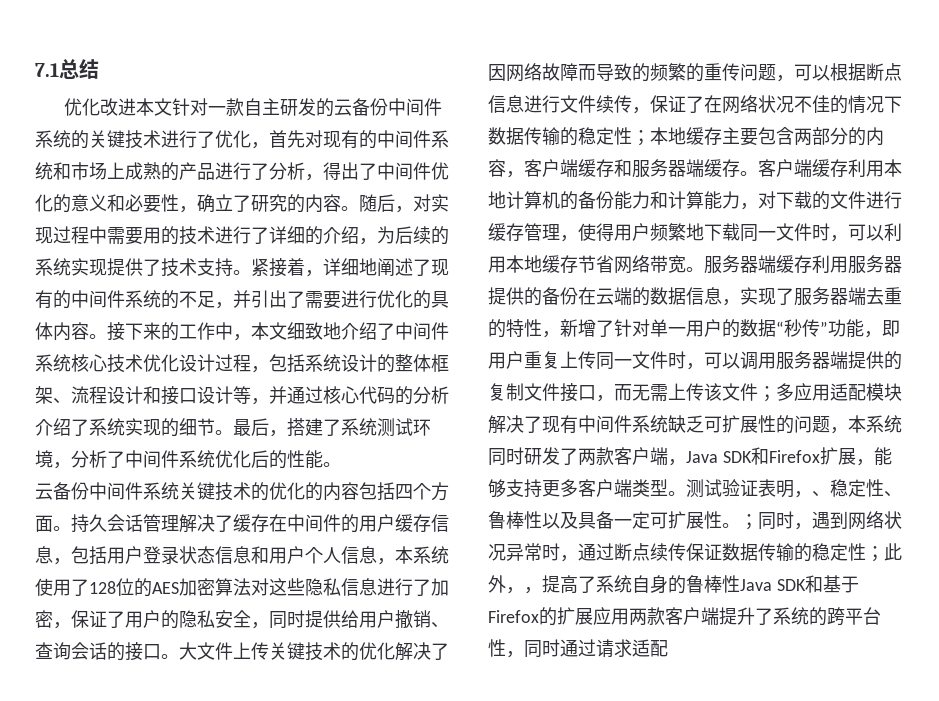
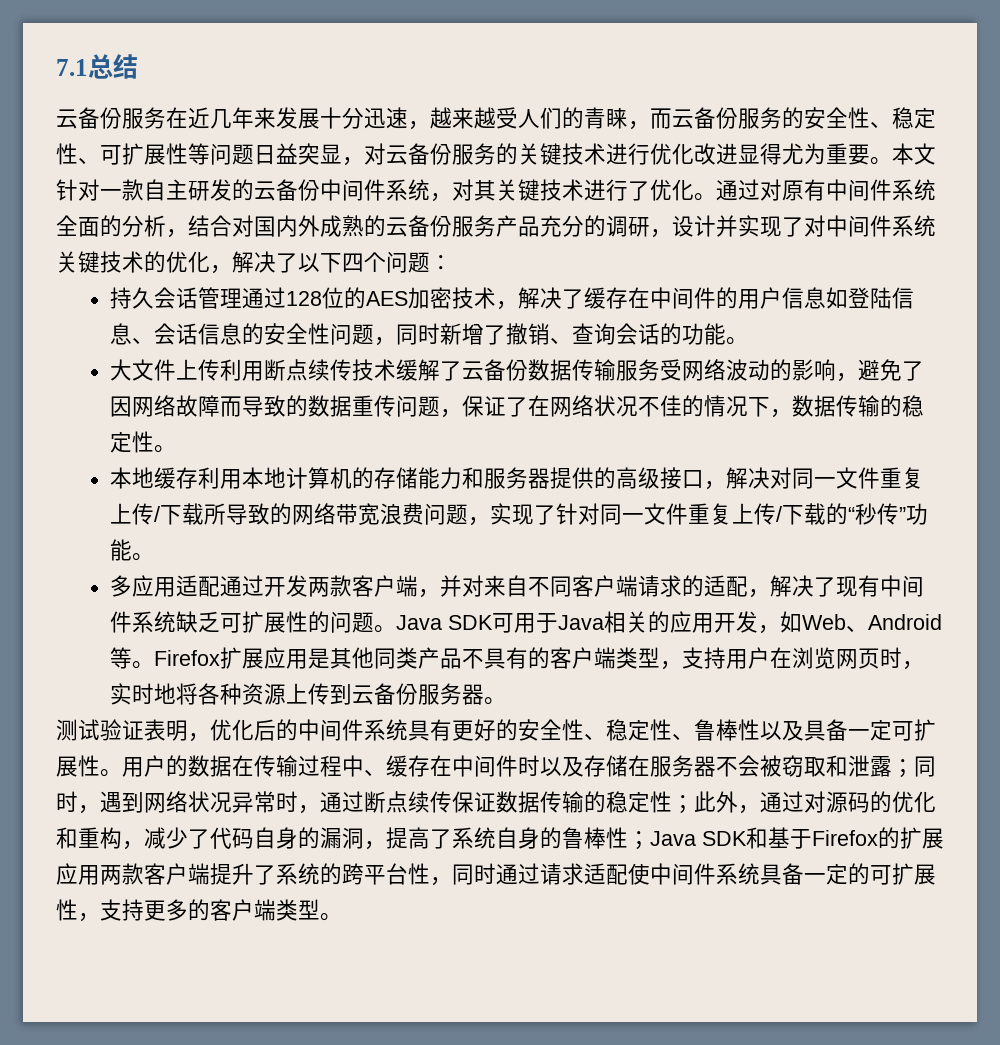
- 优化改进本文针对一款自主研发的云备份中间件系统的关键技术进行了优化，首先对现有的中间件系统和市场上成熟的产品进行了分析，得出了中间件优化的意义和必要性，确立了研究的内容。随后，对实现过程中需要用的技术进行了详细的介绍，为后续的系统实现提供了技术支持。紧接着，详细地阐述了现有的中间件系统的不足，并引出了需要进行优化的具体内容。接下来的工作中，本文细致地介绍了中间件系统核心技术优化设计过程，包括系统设计的整体框架、流程设计和接口设计等，并通过核心代码的分析介绍了系统实现的细节。最后，搭建了系统测试环境，分析了中间件系统优化后的性能。
- 云备份中间件系统关键技术的优化的内容包括四个方面。持久会话管理解决了缓存在中间件的用户缓存信息，包括用户登录状态信息和用户个人信息，本系统使用了128位的AES加密算法对这些隐私信息进行了加密，保证了用户的隐私安全，同时提供给用户撤销、查询会话的接口。大文件上传关键技术的优化解决了因网络故障而导致的频繁的重传问题，可以根据断点信息进行文件续传，保证了在网络状况不佳的情况下数据传输的稳定性；本地缓存主要包含两部分的内容，客户端缓存和服务器端缓存。客户端缓存利用本地计算机的备份能力和计算能力，对下载的文件进行缓存管理，使得用户频繁地下载同一文件时，可以利用本地缓存节省网络带宽。服务器端缓存利用服务器提供的备份在云端的数据信息，实现了服务器端去重的特性，新增了针对单一用户的数据“秒传”功能，即用户重复上传同一文件时，可以调用服务器端提供的复制文件接口，而无需上传该文件；多应用适配模块解决了现有中间件系统缺乏可扩展性的问题，本系统同时研发了两款客户端，Java SDK和Firefox扩展，能够支持更多客户端类型。测试验证表明，、稳定性、鲁棒性以及具备一定可扩展性。
+ 云备份服务在近几年来发展十分迅速，越来越受人们的青睐，而云备份服务的安全性、稳定性、可扩展性等问题日益突显，对云备份服务的关键技术进行优化改进显得尤为重要。本文针对一款自主研发的云备份中间件系统，对其关键技术进行了优化。通过对原有中间件系统全面的分析，结合对国内外成熟的云备份服务产品充分的调研，设计并实现了对中间件系统关键技术的优化，解决了以下四个问题：
+ 持久会话管理通过128位的AES加密技术，解决了缓存在中间件的用户信息如登陆信息、会话信息的安全性问题，同时新增了撤销、查询会话的功能。
+ 大文件上传利用断点续传技术缓解了云备份数据传输服务受网络波动的影响，避免了因网络故障而导致的数据重传问题，保证了在网络状况不佳的情况下，数据传输的稳定性。
+ 本地缓存利用本地计算机的存储能力和服务器提供的高级接口，解决对同一文件重复上传/下载所导致的网络带宽浪费问题，实现了针对同一文件重复上传/下载的“秒传”功能。
+ 多应用适配通过开发两款客户端，并对来自不同客户端请求的适配，解决了现有中间件系统缺乏可扩展性的问题。Java SDK可用于Java相关的应用开发，如Web、Android等。Firefox扩展应用是其他同类产品不具有的客户端类型，支持用户在浏览网页时，实时地将各种资源上传到云备份服务器。
+ 测试验证表明，优化后的中间件系统具有更好的安全性、稳定性、鲁棒性以及具备一定可扩展性。
- ；同时，遇到网络状况异常时，通过断点续传保证数据传输的稳定性；此外，，提高了系统自身的鲁棒性Java SDK和基于Firefox的扩展应用两款客户端提升了系统的跨平台性，同时通过请求适配
+ 用户的数据在传输过程中、缓存在中间件时以及存储在服务器不会被窃取和泄露；同时，遇到网络状况异常时，通过断点续传保证数据传输的稳定性；此外，通过对源码的优化和重构，减少了代码自身的漏洞，提高了系统自身的鲁棒性；Java SDK和基于Firefox的扩展应用两款客户端提升了系统的跨平台性，同时通过请求适配使中间件系统具备一定的可扩展性，支持更多的客户端类型。

